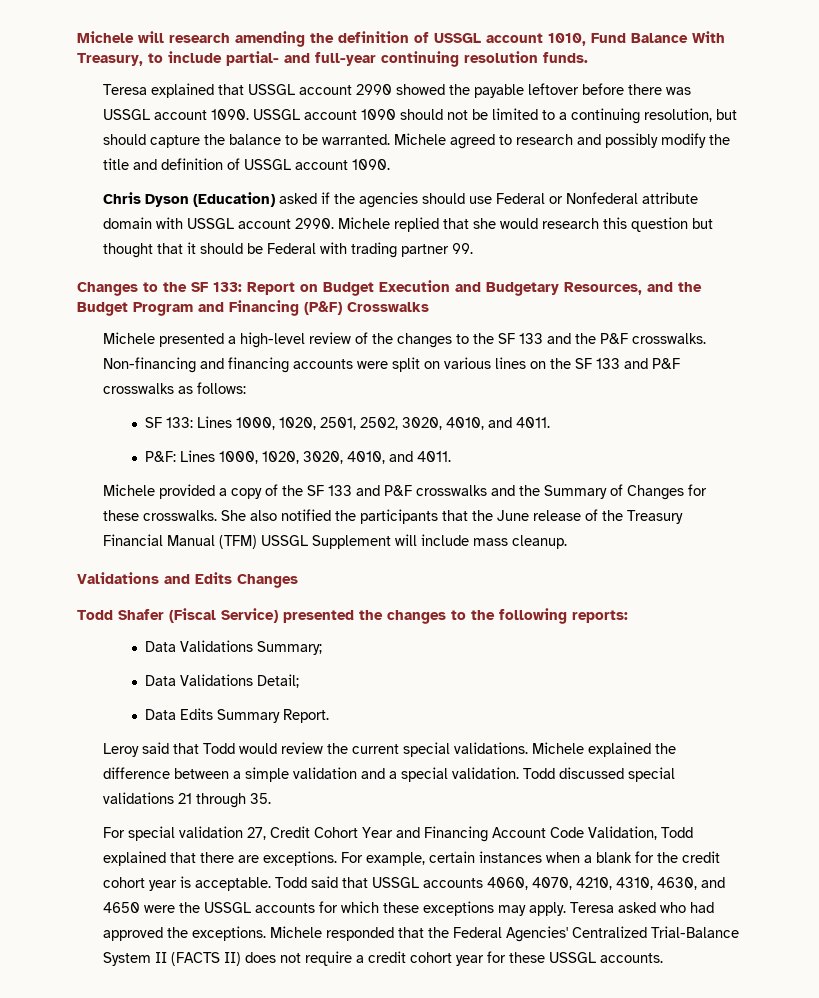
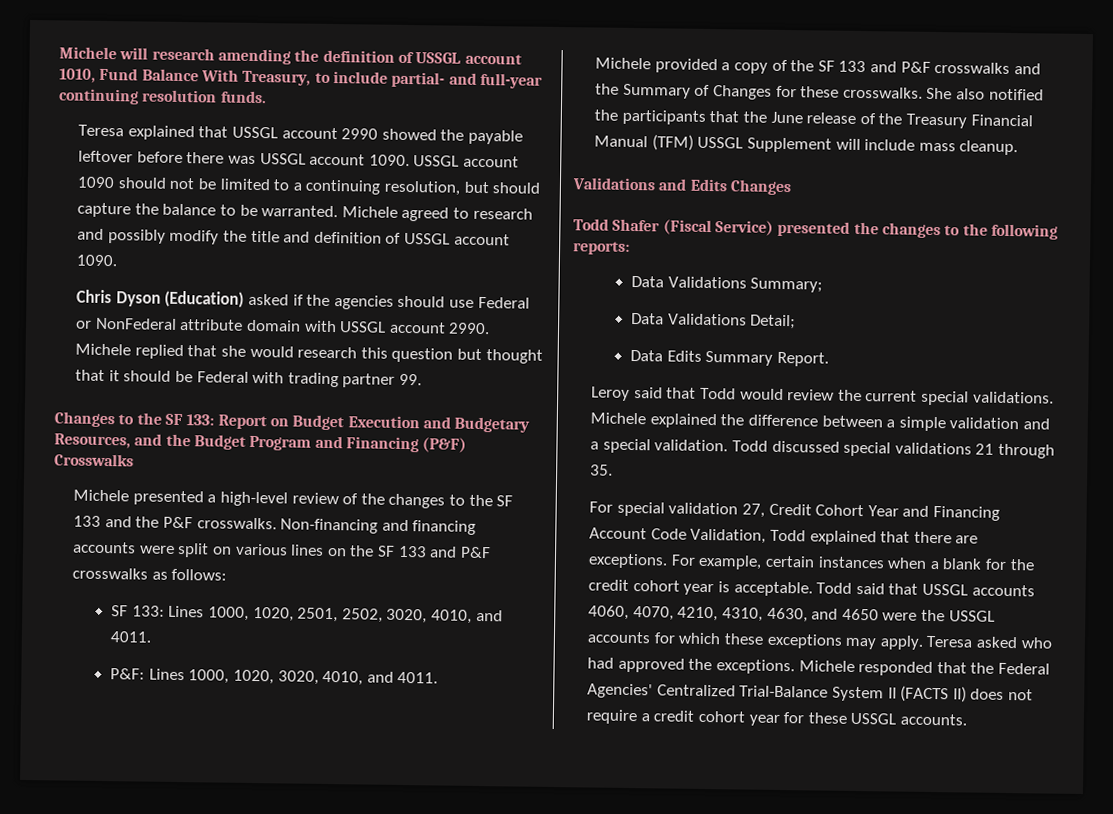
- Chris Dyson (Education) asked if the agencies should use Federal or Nonfederal attribute domain with USSGL account 2990.
+ Chris Dyson (Education) asked if the agencies should use Federal or NonFederal attribute domain with USSGL account 2990.

